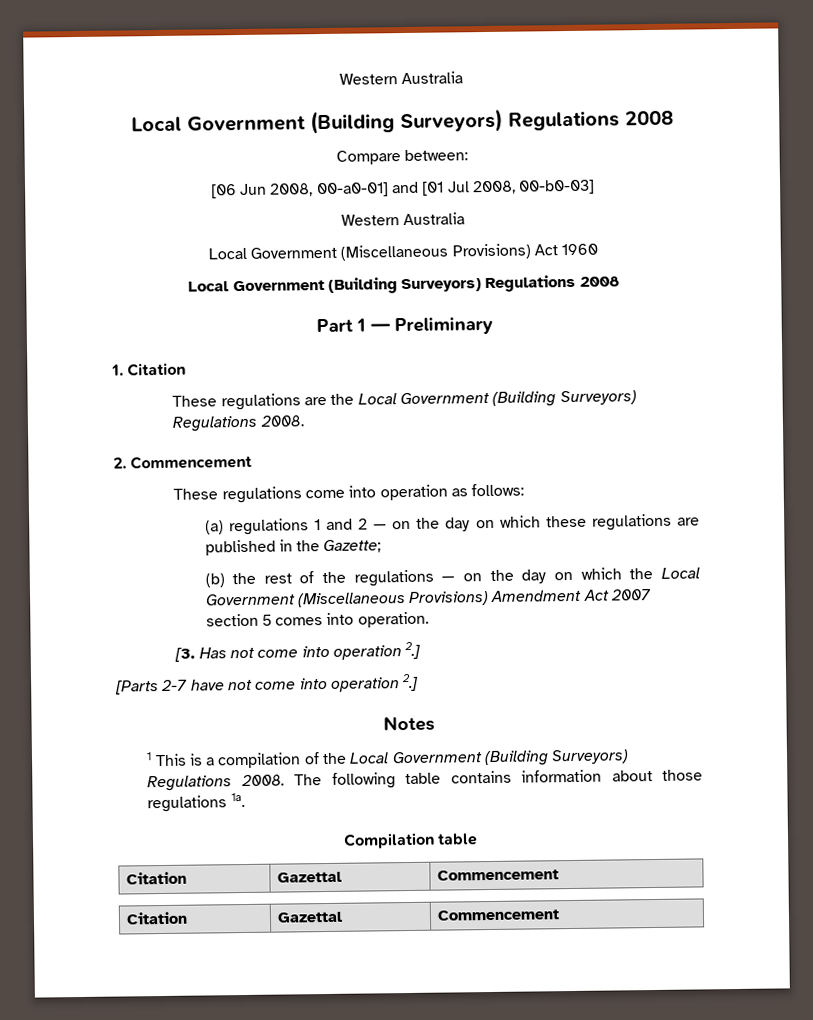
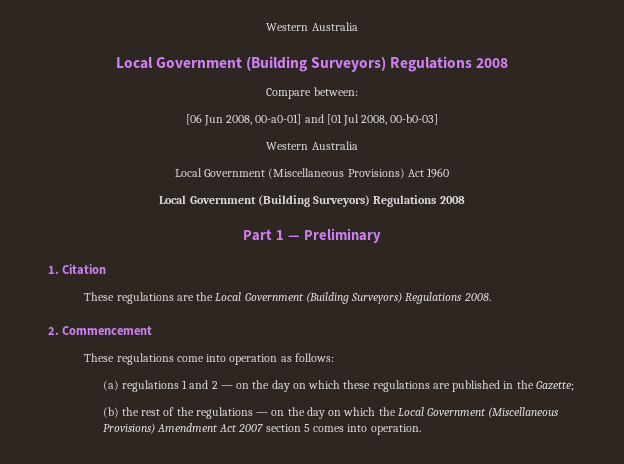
- [3. Has not come into operation 2.]
- [Parts 2-7 have not come into operation 2.]
- Notes
- 1 This is a compilation of the Local Government (Building Surveyors) Regulations 2008. The following table contains information about those regulations 1a.
- Compilation table
- Citation | Gazettal | Commencement
- Citation | Gazettal | Commencement

